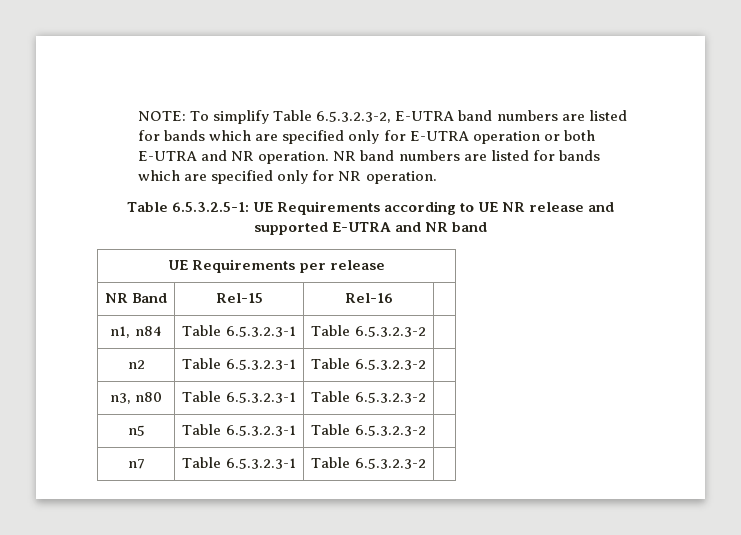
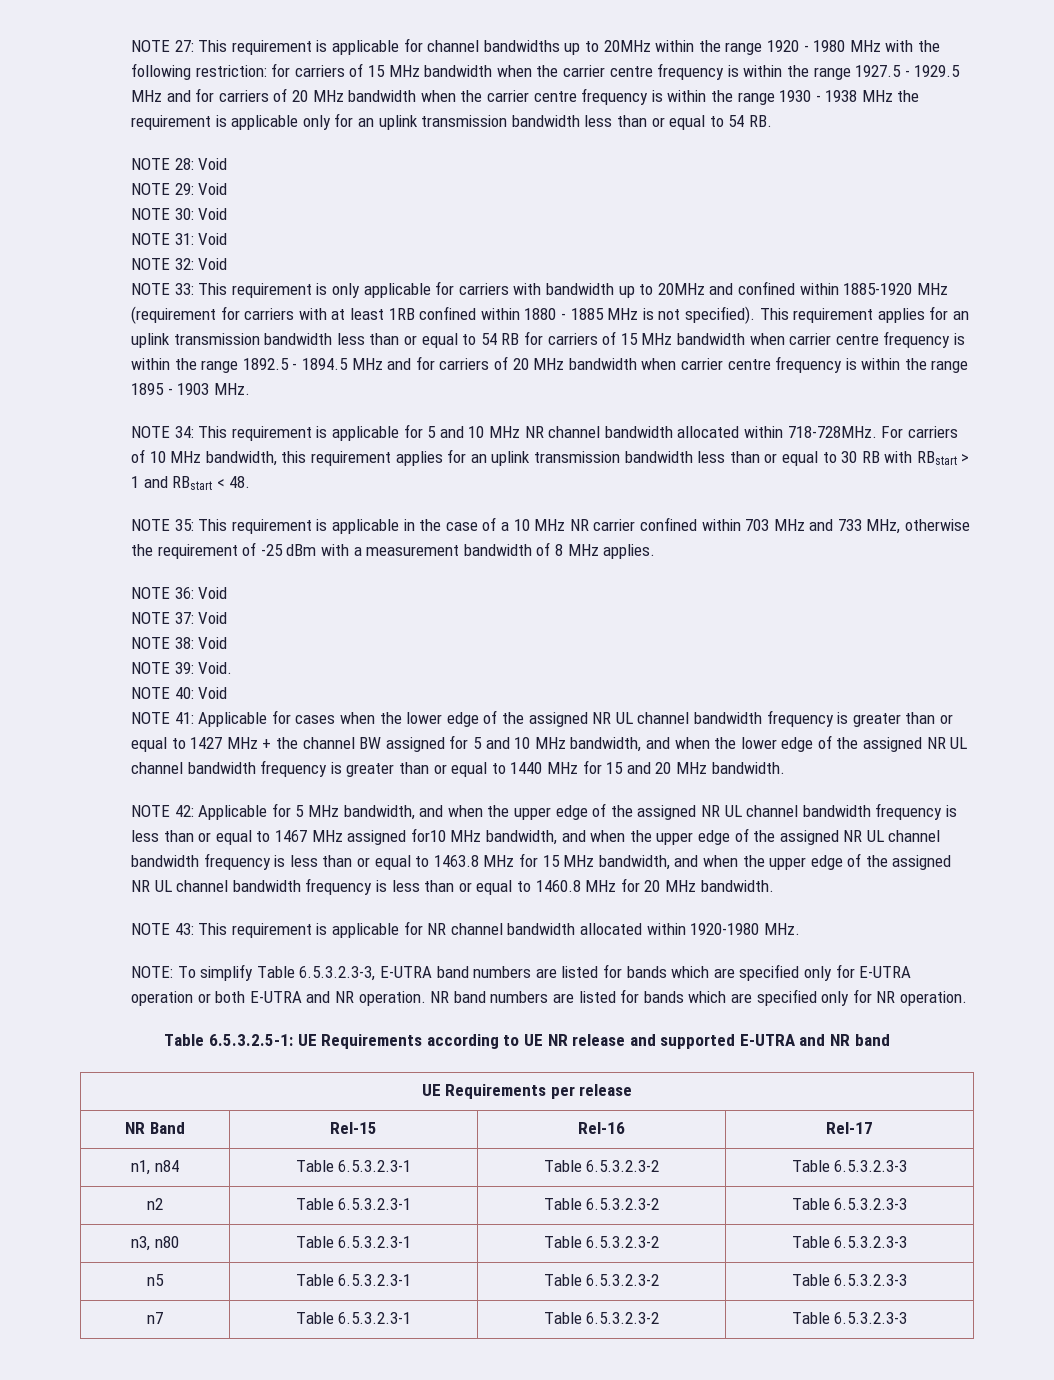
+ NOTE 27: This requirement is applicable for channel bandwidths up to 20MHz within the range 1920 - 1980 MHz with the following restriction: for carriers of 15 MHz bandwidth when the carrier centre frequency is within the range 1927.5 - 1929.5 MHz and for carriers of 20 MHz bandwidth when the carrier centre frequency is within the range 1930 - 1938 MHz the requirement is applicable only for an uplink transmission bandwidth less than or equal to 54 RB.
+ NOTE 28: Void
+ NOTE 29: Void
+ NOTE 30: Void
+ NOTE 31: Void
+ NOTE 32: Void
+ NOTE 33: This requirement is only applicable for carriers with bandwidth up to 20MHz and confined within 1885-1920 MHz (requirement for carriers with at least 1RB confined within 1880 - 1885 MHz is not specified). This requirement applies for an uplink transmission bandwidth less than or equal to 54 RB for carriers of 15 MHz bandwidth when carrier centre frequency is within the range 1892.5 - 1894.5 MHz and for carriers of 20 MHz bandwidth when carrier centre frequency is within the range 1895 - 1903 MHz.
+ NOTE 34: This requirement is applicable for 5 and 10 MHz NR channel bandwidth allocated within 718-728MHz. For carriers of 10 MHz bandwidth, this requirement applies for an uplink transmission bandwidth less than or equal to 30 RB with RBstart > 1 and RBstart < 48.
+ NOTE 35: This requirement is applicable in the case of a 10 MHz NR carrier confined within 703 MHz and 733 MHz, otherwise the requirement of -25 dBm with a measurement bandwidth of 8 MHz applies.
+ NOTE 36: Void
+ NOTE 37: Void
+ NOTE 38: Void
+ NOTE 39: Void.
+ NOTE 40: Void
+ NOTE 41: Applicable for cases when the lower edge of the assigned NR UL channel bandwidth frequency is greater than or equal to 1427 MHz + the channel BW assigned for 5 and 10 MHz bandwidth, and when the lower edge of the assigned NR UL channel bandwidth frequency is greater than or equal to 1440 MHz for 15 and 20 MHz bandwidth.
+ NOTE 42: Applicable for 5 MHz bandwidth, and when the upper edge of the assigned NR UL channel bandwidth frequency is less than or equal to 1467 MHz assigned for10 MHz bandwidth, and when the upper edge of the assigned NR UL channel bandwidth frequency is less than or equal to 1463.8 MHz for 15 MHz bandwidth, and when the upper edge of the assigned NR UL channel bandwidth frequency is less than or equal to 1460.8 MHz for 20 MHz bandwidth.
+ NOTE 43: This requirement is applicable for NR channel bandwidth allocated within 1920-1980 MHz.
- NOTE: To simplify Table 6.5.3.2.3-2, E-UTRA band numbers are listed for bands which are specified only for E-UTRA operation or both E-UTRA and NR operation.
+ NOTE: To simplify Table 6.5.3.2.3-3, E-UTRA band numbers are listed for bands which are specified only for E-UTRA operation or both E-UTRA and NR operation.
- NR Band | Rel-15 | Rel-16 |
+ NR Band | Rel-15 | Rel-16 | Rel-17
- n1, n84 | Table 6.5.3.2.3-1 | Table 6.5.3.2.3-2 |
+ n1, n84 | Table 6.5.3.2.3-1 | Table 6.5.3.2.3-2 | Table 6.5.3.2.3-3
- n2 | Table 6.5.3.2.3-1 | Table 6.5.3.2.3-2 |
+ n2 | Table 6.5.3.2.3-1 | Table 6.5.3.2.3-2 | Table 6.5.3.2.3-3
- n3, n80 | Table 6.5.3.2.3-1 | Table 6.5.3.2.3-2 |
+ n3, n80 | Table 6.5.3.2.3-1 | Table 6.5.3.2.3-2 | Table 6.5.3.2.3-3
- n5 | Table 6.5.3.2.3-1 | Table 6.5.3.2.3-2 |
+ n5 | Table 6.5.3.2.3-1 | Table 6.5.3.2.3-2 | Table 6.5.3.2.3-3
- n7 | Table 6.5.3.2.3-1 | Table 6.5.3.2.3-2 |
+ n7 | Table 6.5.3.2.3-1 | Table 6.5.3.2.3-2 | Table 6.5.3.2.3-3

